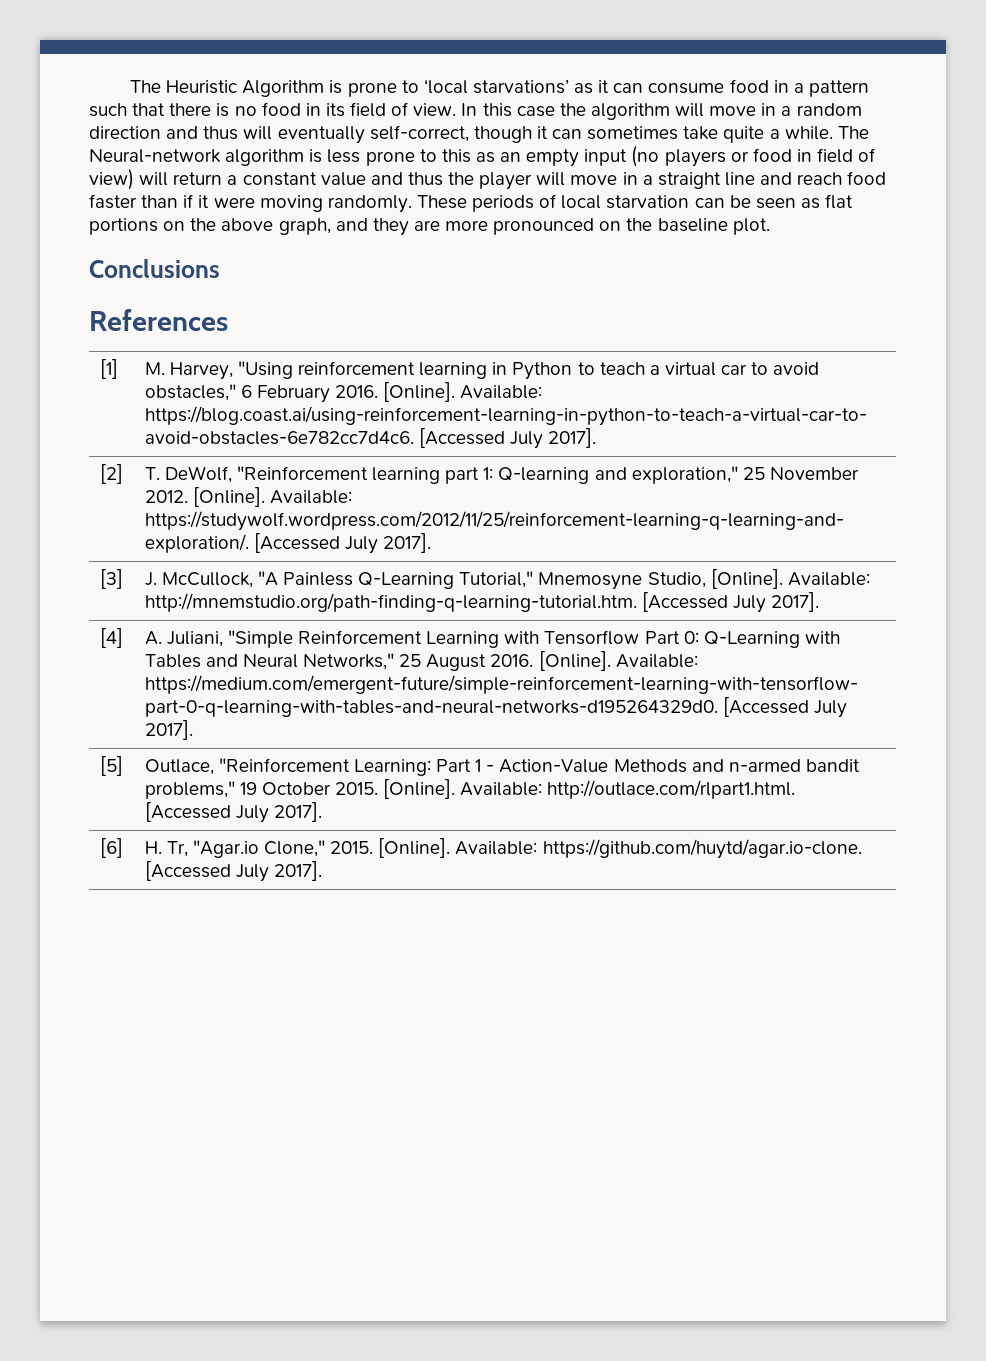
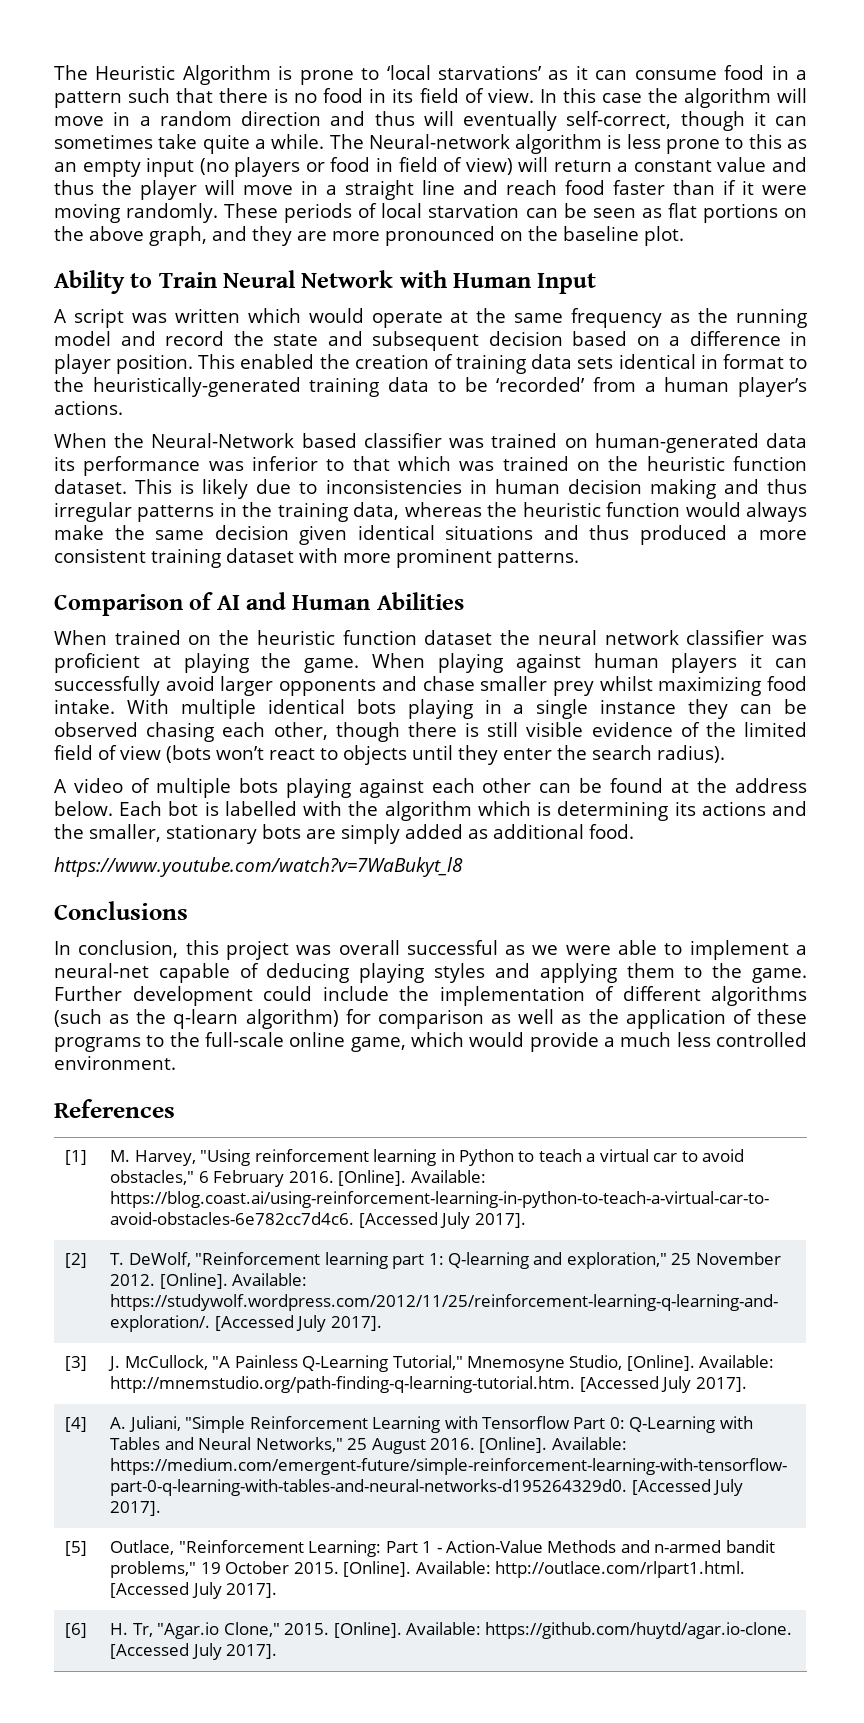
+ Ability to Train Neural Network with Human Input
+ A script was written which would operate at the same frequency as the running model and record the state and subsequent decision based on a difference in player position. This enabled the creation of training data sets identical in format to the heuristically-generated training data to be ‘recorded’ from a human player’s actions.
+ When the Neural-Network based classifier was trained on human-generated data its performance was inferior to that which was trained on the heuristic function dataset. This is likely due to inconsistencies in human decision making and thus irregular patterns in the training data, whereas the heuristic function would always make the same decision given identical situations and thus produced a more consistent training dataset with more prominent patterns.
+ Comparison of AI and Human Abilities
+ When trained on the heuristic function dataset the neural network classifier was proficient at playing the game. When playing against human players it can successfully avoid larger opponents and chase smaller prey whilst maximizing food intake. With multiple identical bots playing in a single instance they can be observed chasing each other, though there is still visible evidence of the limited field of view (bots won’t react to objects until they enter the search radius).
+ A video of multiple bots playing against each other can be found at the address below. Each bot is labelled with the algorithm which is determining its actions and the smaller, stationary bots are simply added as additional food.
+ https://www.youtube.com/watch?v=7WaBukyt_l8
  Conclusions
+ In conclusion, this project was overall successful as we were able to implement a neural-net capable of deducing playing styles and applying them to the game. Further development could include the implementation of different algorithms (such as the q-learn algorithm) for comparison as well as the application of these programs to the full-scale online game, which would provide a much less controlled environment.

